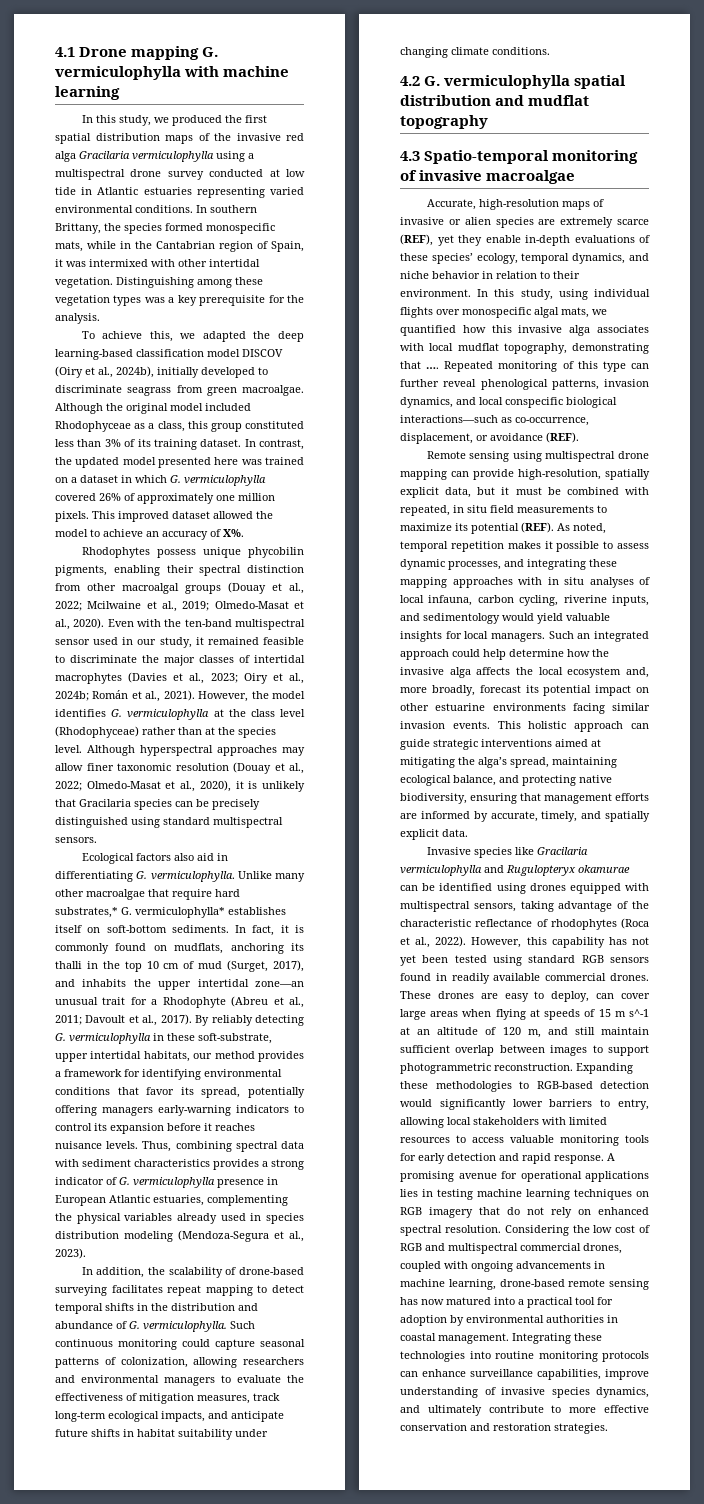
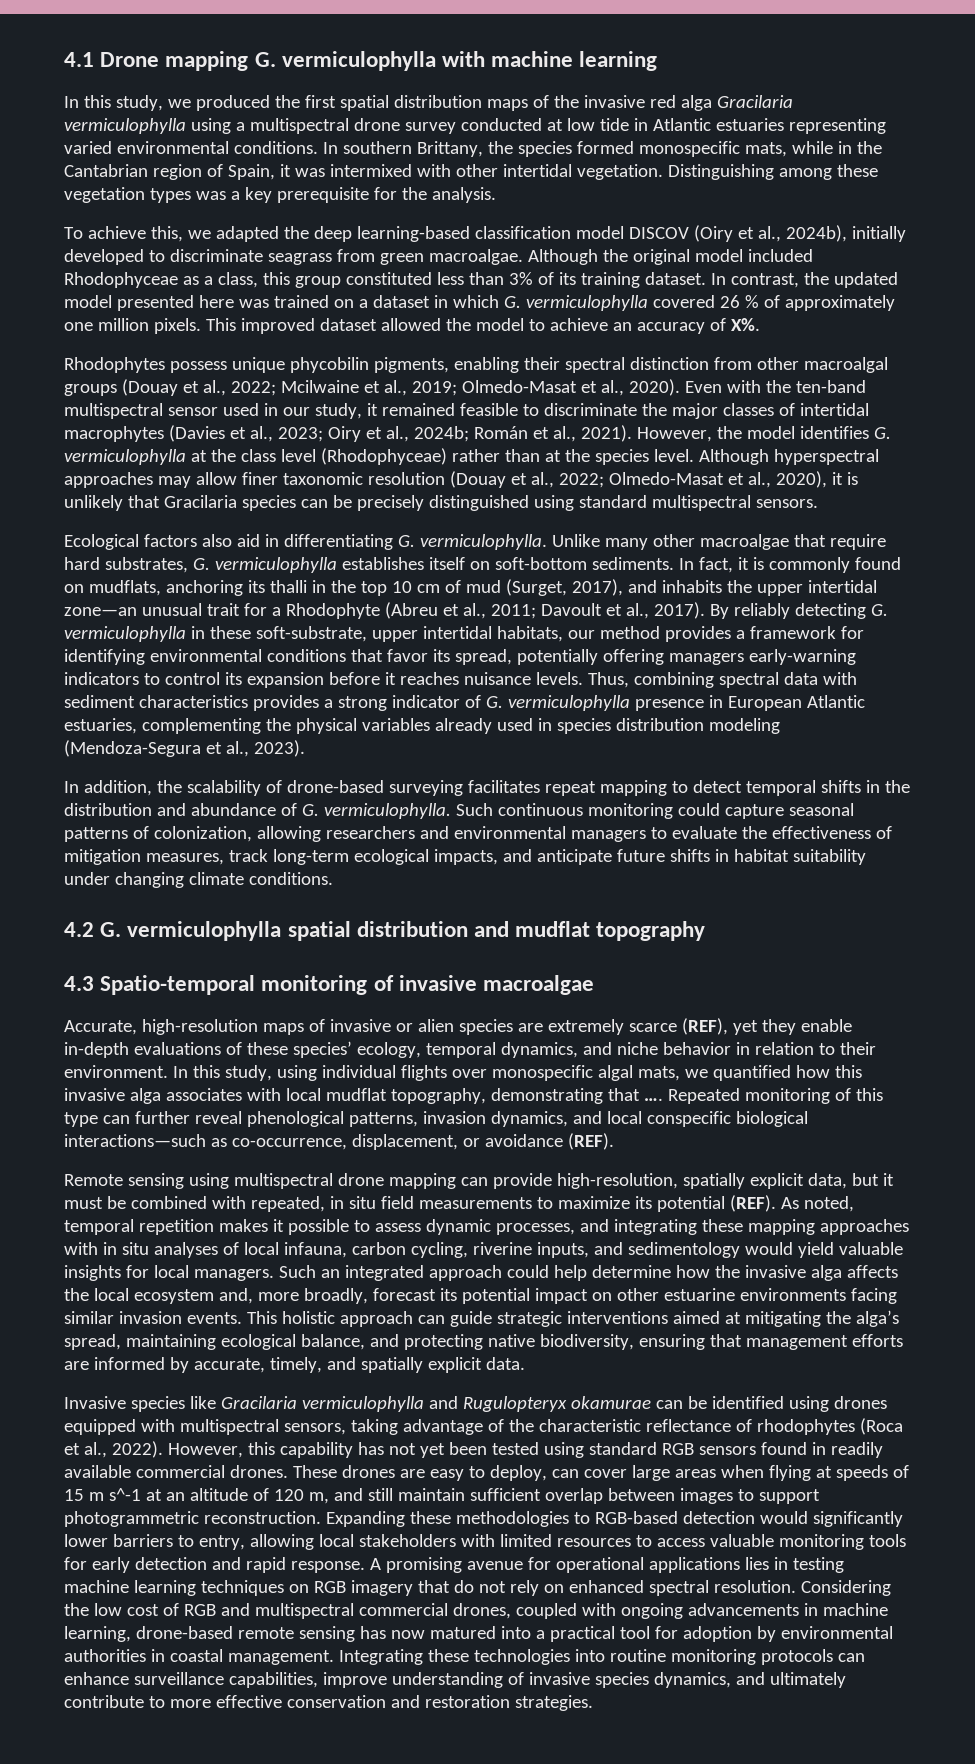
- In contrast, the updated model presented here was trained on a dataset in which G. vermiculophylla covered 26% of approximately one million pixels.
+ In contrast, the updated model presented here was trained on a dataset in which G. vermiculophylla covered 26 % of approximately one million pixels.
- Unlike many other macroalgae that require hard substrates,* G. vermiculophylla* establishes itself on soft-bottom sediments.
+ Unlike many other macroalgae that require hard substrates, G. vermiculophylla establishes itself on soft-bottom sediments.

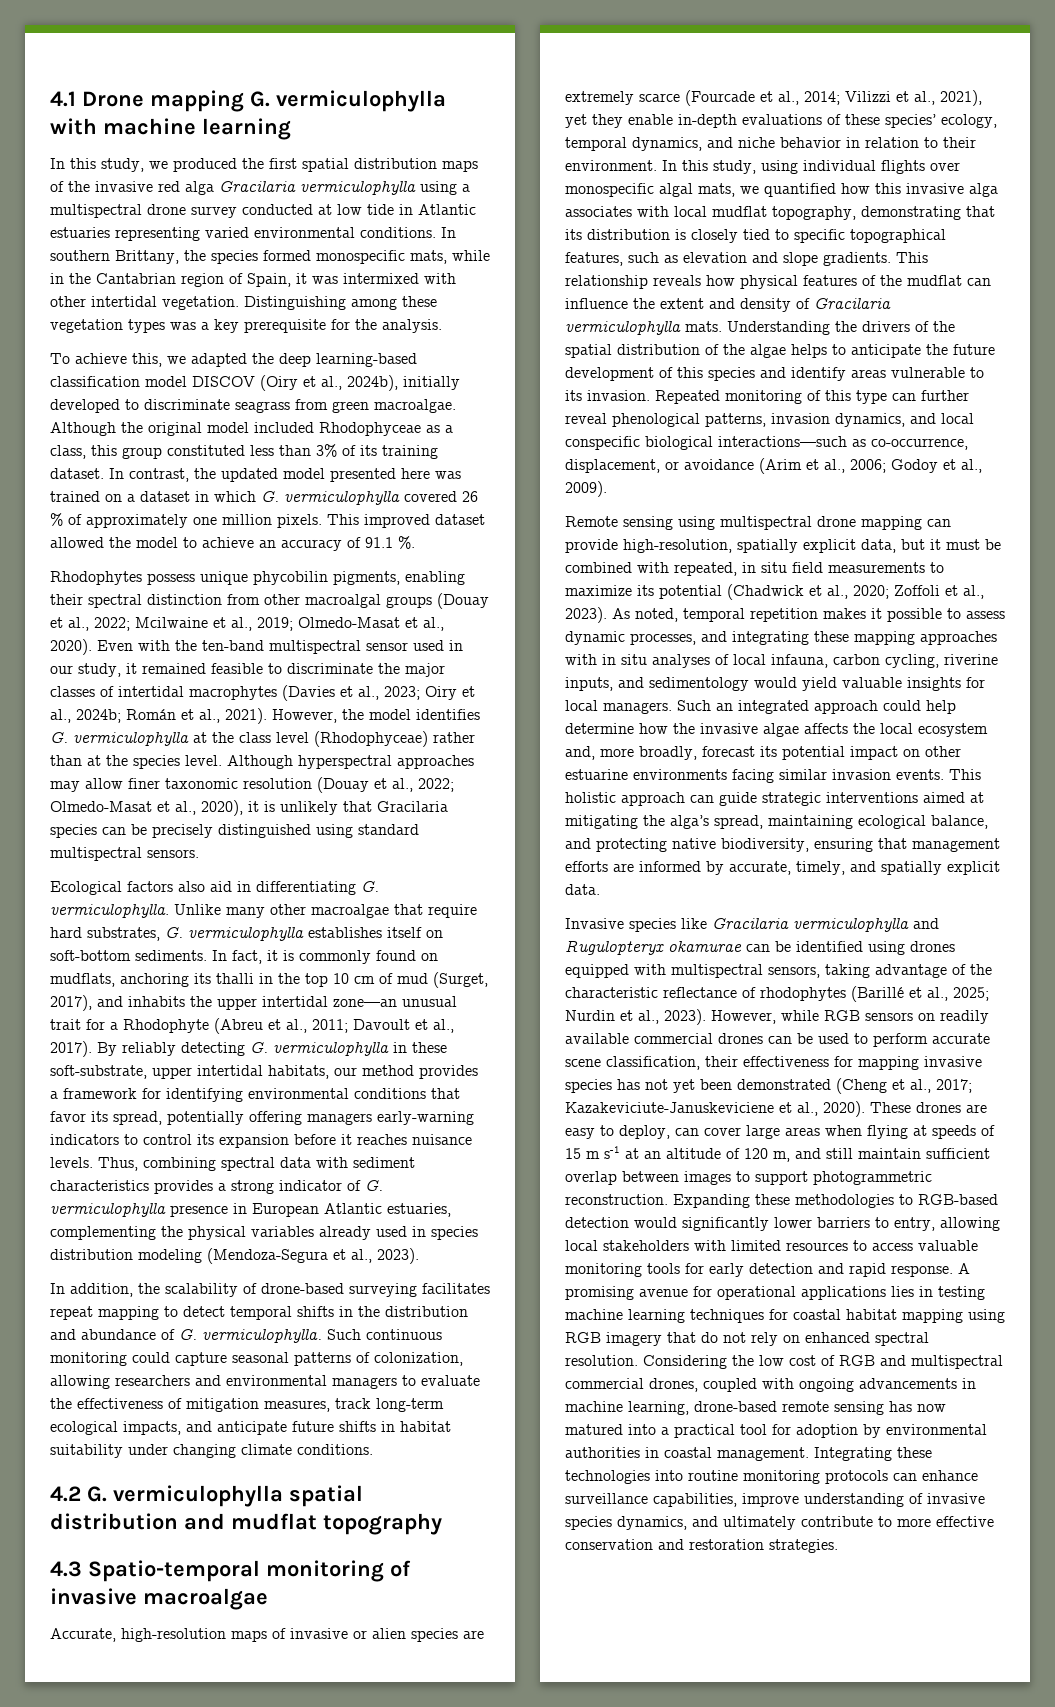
- This improved dataset allowed the model to achieve an accuracy of X%.
+ This improved dataset allowed the model to achieve an accuracy of 91.1 %.
- Accurate, high-resolution maps of invasive or alien species are extremely scarce (REF), yet they enable in-depth evaluations of these species’ ecology, temporal dynamics, and niche behavior in relation to their environment.
+ Accurate, high-resolution maps of invasive or alien species are extremely scarce (Fourcade et al., 2014; Vilizzi et al., 2021), yet they enable in-depth evaluations of these species’ ecology, temporal dynamics, and niche behavior in relation to their environment.
- In this study, using individual flights over monospecific algal mats, we quantified how this invasive alga associates with local mudflat topography, demonstrating that ….
+ In this study, using individual flights over monospecific algal mats, we quantified how this invasive alga associates with local mudflat topography, demonstrating that its distribution is closely tied to specific topographical features, such as elevation and slope gradients. This relationship reveals how physical features of the mudflat can influence the extent and density of Gracilaria vermiculophylla mats. Understanding the drivers of the spatial distribution of the algae helps to anticipate the future development of this species and identify areas vulnerable to its invasion.
- Repeated monitoring of this type can further reveal phenological patterns, invasion dynamics, and local conspecific biological interactions—such as co-occurrence, displacement, or avoidance (REF).
+ Repeated monitoring of this type can further reveal phenological patterns, invasion dynamics, and local conspecific biological interactions—such as co-occurrence, displacement, or avoidance (Arim et al., 2006; Godoy et al., 2009).
- Remote sensing using multispectral drone mapping can provide high-resolution, spatially explicit data, but it must be combined with repeated, in situ field measurements to maximize its potential (REF).
+ Remote sensing using multispectral drone mapping can provide high-resolution, spatially explicit data, but it must be combined with repeated, in situ field measurements to maximize its potential (Chadwick et al., 2020; Zoffoli et al., 2023).
- Such an integrated approach could help determine how the invasive alga affects the local ecosystem and, more broadly, forecast its potential impact on other estuarine environments facing similar invasion events.
+ Such an integrated approach could help determine how the invasive algae affects the local ecosystem and, more broadly, forecast its potential impact on other estuarine environments facing similar invasion events.
- Invasive species like Gracilaria vermiculophylla and Rugulopteryx okamurae can be identified using drones equipped with multispectral sensors, taking advantage of the characteristic reflectance of rhodophytes (Roca et al., 2022). However, this capability has not yet been tested using standard RGB sensors found in readily available commercial drones.
+ Invasive species like Gracilaria vermiculophylla and Rugulopteryx okamurae can be identified using drones equipped with multispectral sensors, taking advantage of the characteristic reflectance of rhodophytes (Barillé et al., 2025; Nurdin et al., 2023). However, while RGB sensors on readily available commercial drones can be used to perform accurate scene classification, their effectiveness for mapping invasive species has not yet been demonstrated (Cheng et al., 2017; Kazakeviciute-Januskeviciene et al., 2020).
- These drones are easy to deploy, can cover large areas when flying at speeds of 15 m s^-1 at an altitude of 120 m, and still maintain sufficient overlap between images to support photogrammetric reconstruction.
+ These drones are easy to deploy, can cover large areas when flying at speeds of 15 m s-1 at an altitude of 120 m, and still maintain sufficient overlap between images to support photogrammetric reconstruction.
- A promising avenue for operational applications lies in testing machine learning techniques on RGB imagery that do not rely on enhanced spectral resolution.
+ A promising avenue for operational applications lies in testing machine learning techniques for coastal habitat mapping using RGB imagery that do not rely on enhanced spectral resolution.

